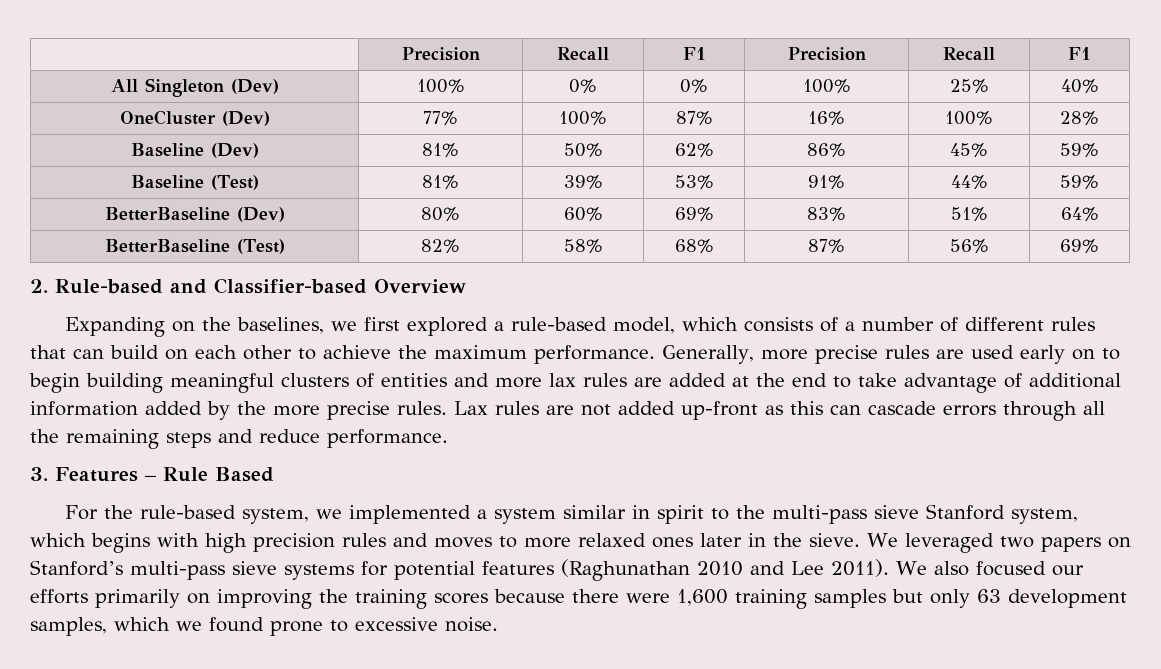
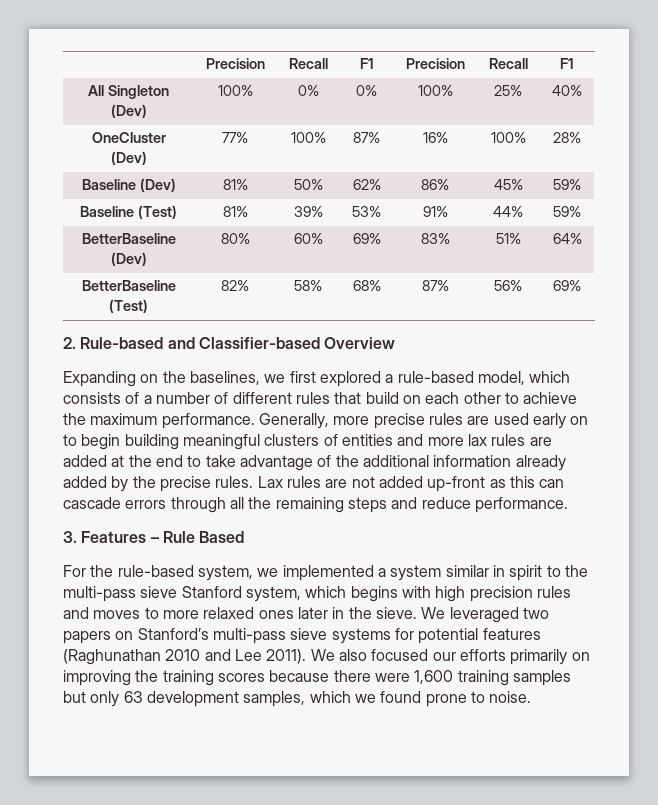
- Expanding on the baselines, we first explored a rule-based model, which consists of a number of different rules that can build on each other to achieve the maximum performance.
+ Expanding on the baselines, we first explored a rule-based model, which consists of a number of different rules that build on each other to achieve the maximum performance.
- Generally, more precise rules are used early on to begin building meaningful clusters of entities and more lax rules are added at the end to take advantage of additional information added by the more precise rules.
+ Generally, more precise rules are used early on to begin building meaningful clusters of entities and more lax rules are added at the end to take advantage of the additional information already added by the precise rules.
- We also focused our efforts primarily on improving the training scores because there were 1,600 training samples but only 63 development samples, which we found prone to excessive noise.
+ We also focused our efforts primarily on improving the training scores because there were 1,600 training samples but only 63 development samples, which we found prone to noise.

